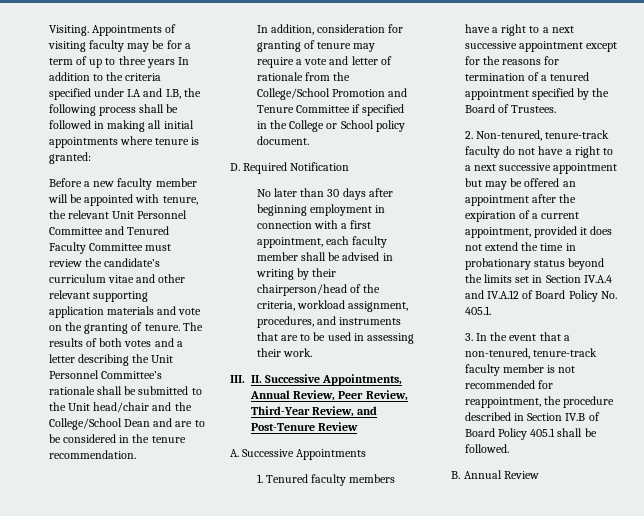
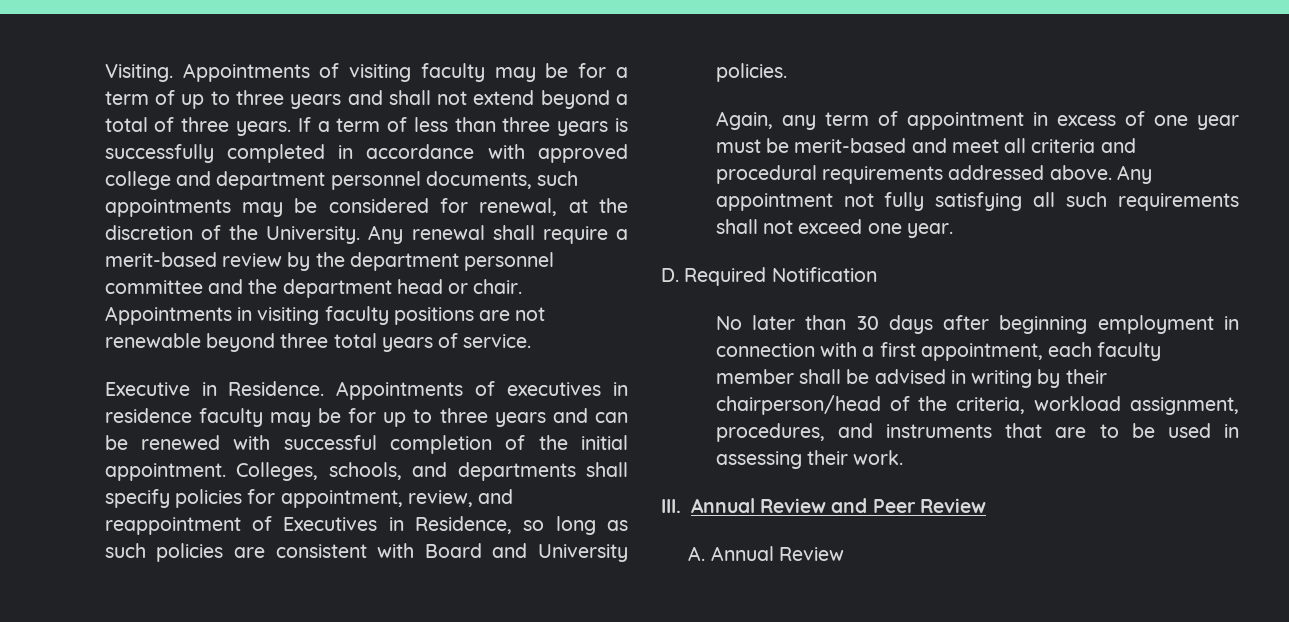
- Appointments of visiting faculty may be for a term of up to three years In addition to the criteria specified under I.A and I.B, the following process shall be followed in making all initial appointments where tenure is granted:
- Before a new faculty member will be appointed with tenure, the relevant Unit Personnel Committee and Tenured Faculty Committee must review the candidate’s curriculum vitae and other relevant supporting application materials and vote on the granting of tenure. The results of both votes and a letter describing the Unit Personnel Committee’s rationale shall be submitted to the Unit head/chair and the College/School Dean and are to be considered in the tenure recommendation.
- In addition, consideration for granting of tenure may require a vote and letter of rationale from the College/School Promotion and Tenure Committee if specified in the College or School policy document.
+ Appointments of visiting faculty may be for a term of up to three years and shall not extend beyond a total of three years. If a term of less than three years is successfully completed in accordance with approved college and department personnel documents, such appointments may be considered for renewal, at the discretion of the University. Any renewal shall require a merit-based review by the department personnel committee and the department head or chair. Appointments in visiting faculty positions are not renewable beyond three total years of service.
+ Executive in Residence. Appointments of executives in residence faculty may be for up to three years and can be renewed with successful completion of the initial appointment. Colleges, schools, and departments shall specify policies for appointment, review, and reappointment of Executives in Residence, so long as such policies are consistent with Board and University policies.
+ Again, any term of appointment in excess of one year must be merit-based and meet all criteria and procedural requirements addressed above. Any appointment not fully satisfying all such requirements shall not exceed one year.
- III. II. Successive Appointments, Annual Review, Peer Review, Third-Year Review, and Post-Tenure Review
- A. Successive Appointments
- 1. Tenured faculty members have a right to a next successive appointment except for the reasons for termination of a tenured appointment specified by the Board of Trustees.
- 2. Non-tenured, tenure-track faculty do not have a right to a next successive appointment but may be offered an appointment after the expiration of a current appointment, provided it does not extend the time in probationary status beyond the limits set in Section IV.A.4 and IV.A.12 of Board Policy No. 405.1.
- 3. In the event that a non-tenured, tenure-track faculty member is not recommended for reappointment, the procedure described in Section IV.B of Board Policy 405.1 shall be followed.
- B. Annual Review
+ III. Annual Review and Peer Review
+ A. Annual Review

